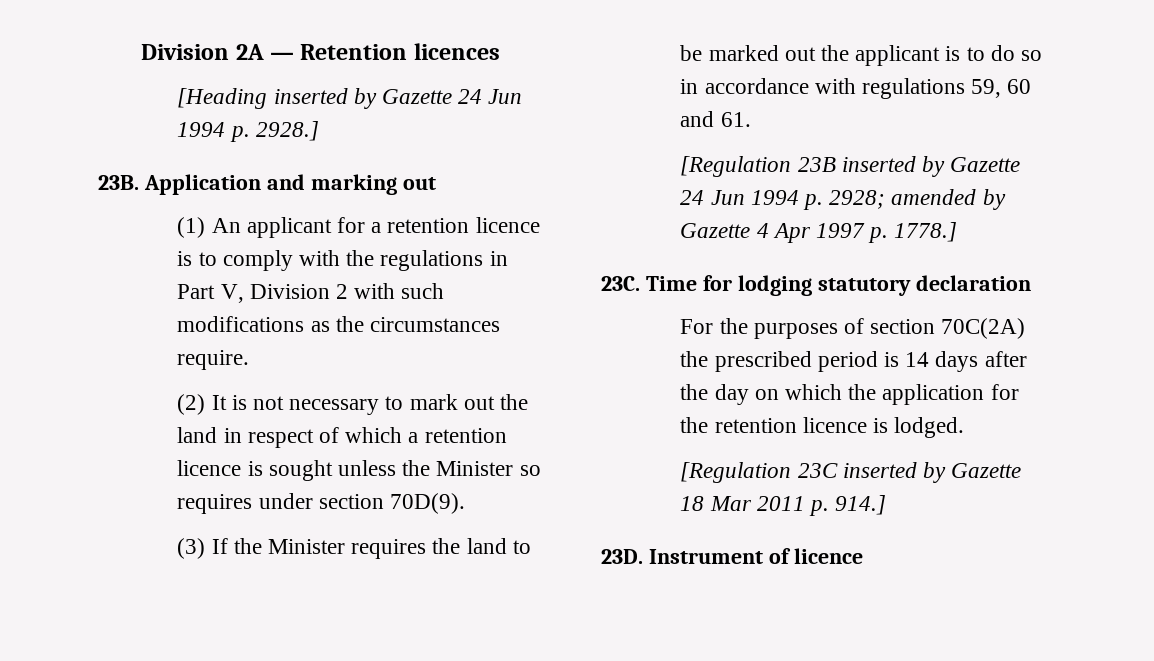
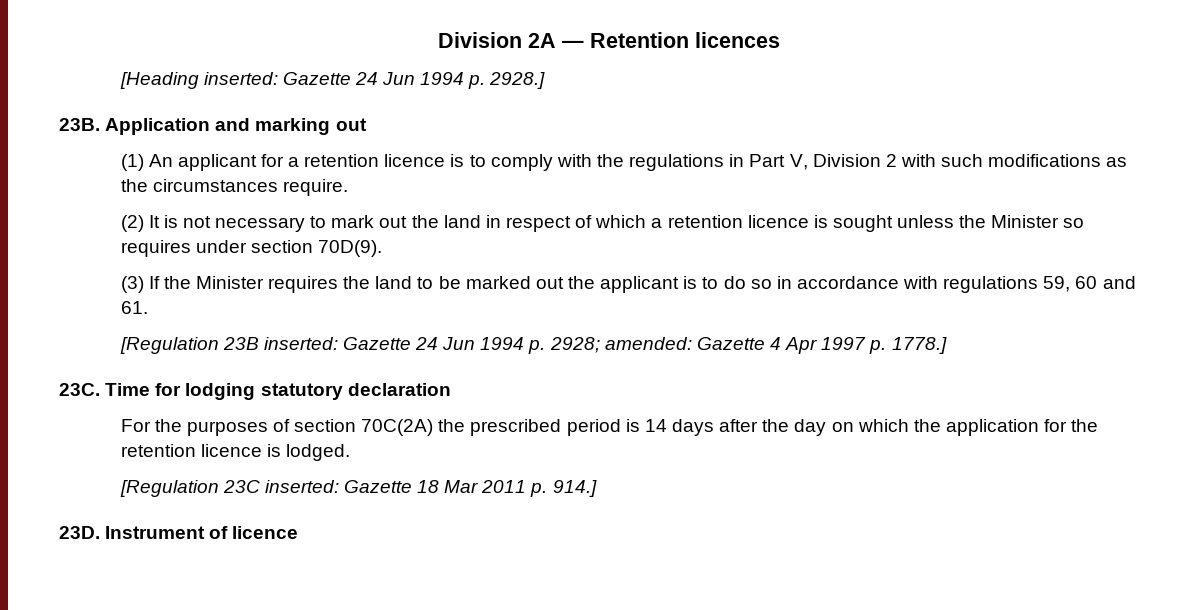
- [Heading inserted by Gazette 24 Jun 1994 p. 2928.]
+ [Heading inserted: Gazette 24 Jun 1994 p. 2928.]
- [Regulation 23B inserted by Gazette 24 Jun 1994 p. 2928; amended by Gazette 4 Apr 1997 p. 1778.]
+ [Regulation 23B inserted: Gazette 24 Jun 1994 p. 2928; amended: Gazette 4 Apr 1997 p. 1778.]
- [Regulation 23C inserted by Gazette 18 Mar 2011 p. 914.]
+ [Regulation 23C inserted: Gazette 18 Mar 2011 p. 914.]

